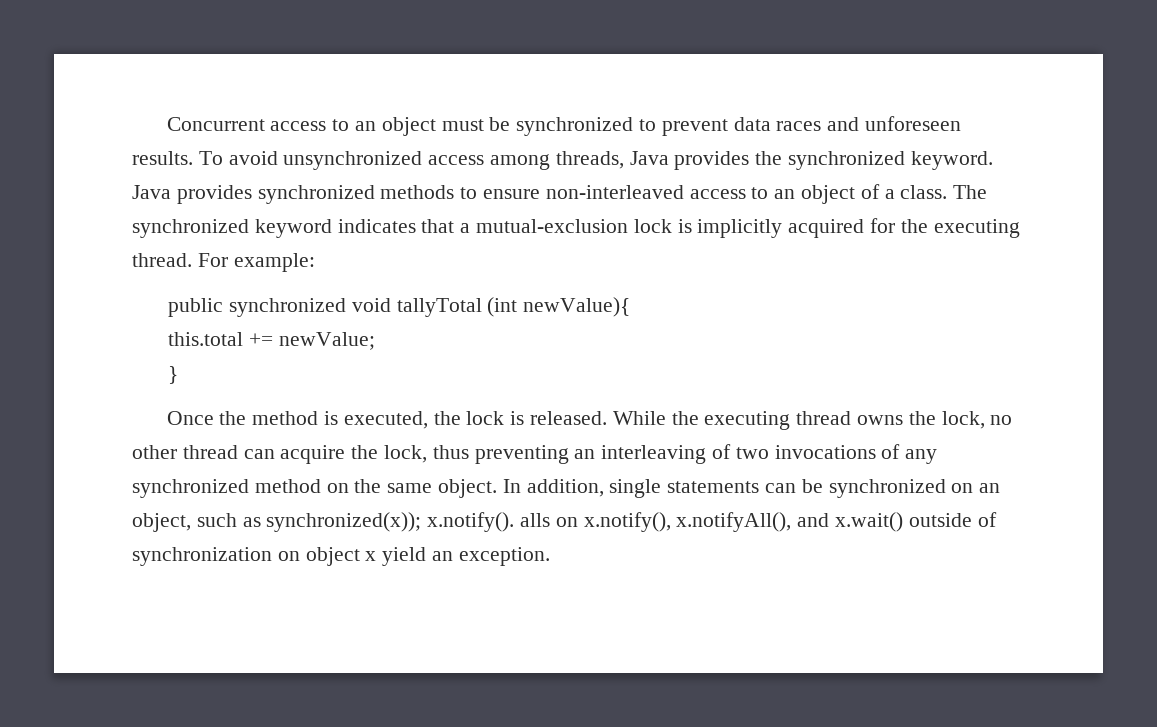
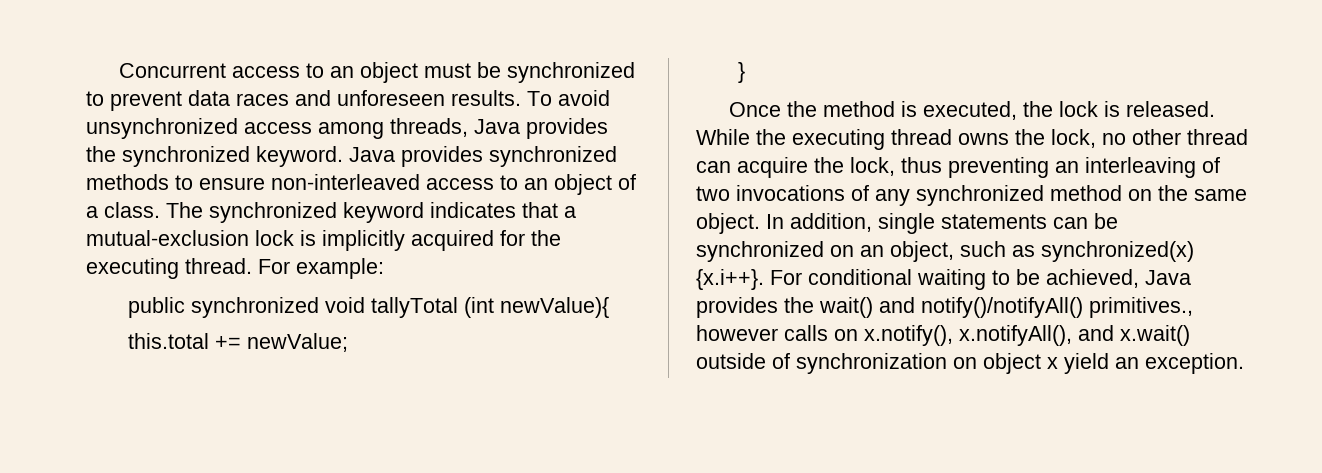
- In addition, single statements can be synchronized on an object, such as synchronized(x)); x.notify(). alls on x.notify(), x.notifyAll(), and x.wait() outside of synchronization on object x yield an exception.
+ In addition, single statements can be synchronized on an object, such as synchronized(x) {x.i++}. For conditional waiting to be achieved, Java provides the wait() and notify()/notifyAll() primitives., however calls on x.notify(), x.notifyAll(), and x.wait() outside of synchronization on object x yield an exception.

